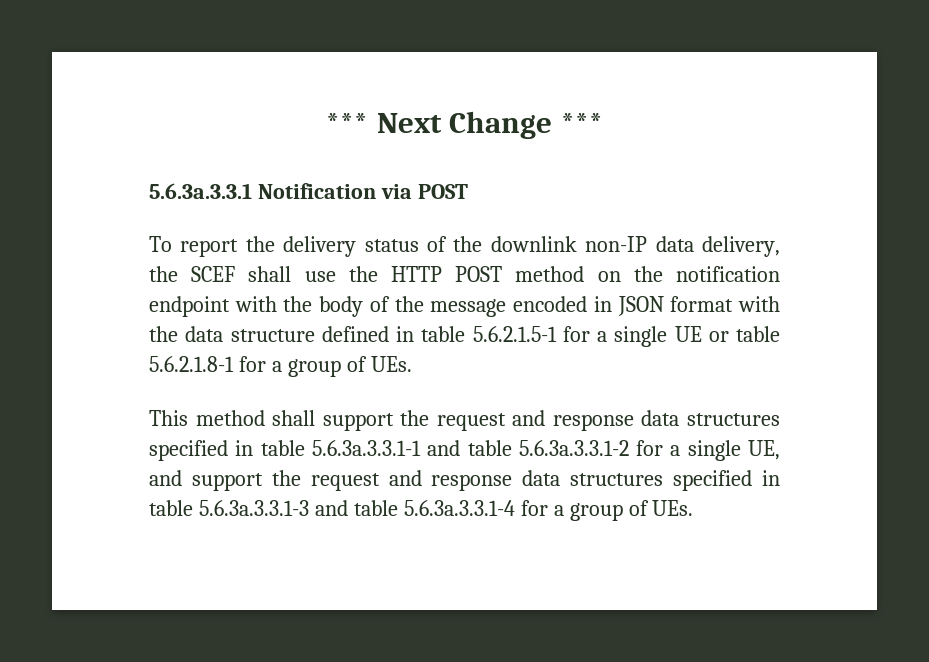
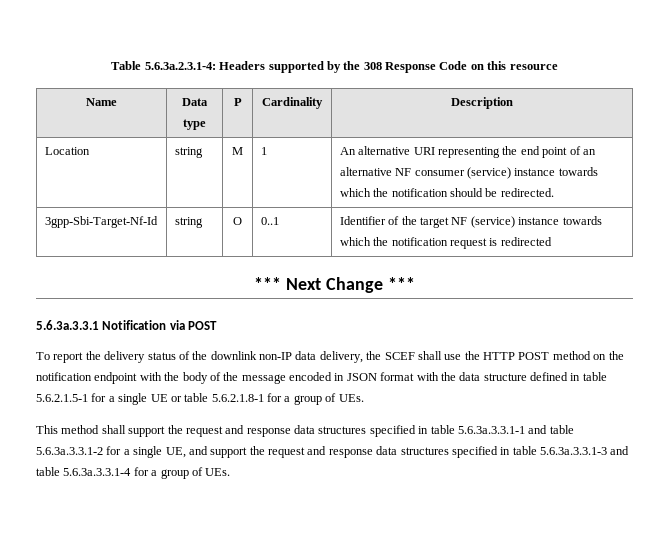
+ Table 5.6.3a.2.3.1-4: Headers supported by the 308 Response Code on this resource
+ Name | Data type | P | Cardinality | Description
+ Location | string | M | 1 | An alternative URI representing the end point of an alternative NF consumer (service) instance towards which the notification should be redirected.
+ 3gpp-Sbi-Target-Nf-Id | string | O | 0..1 | Identifier of the target NF (service) instance towards which the notification request is redirected

